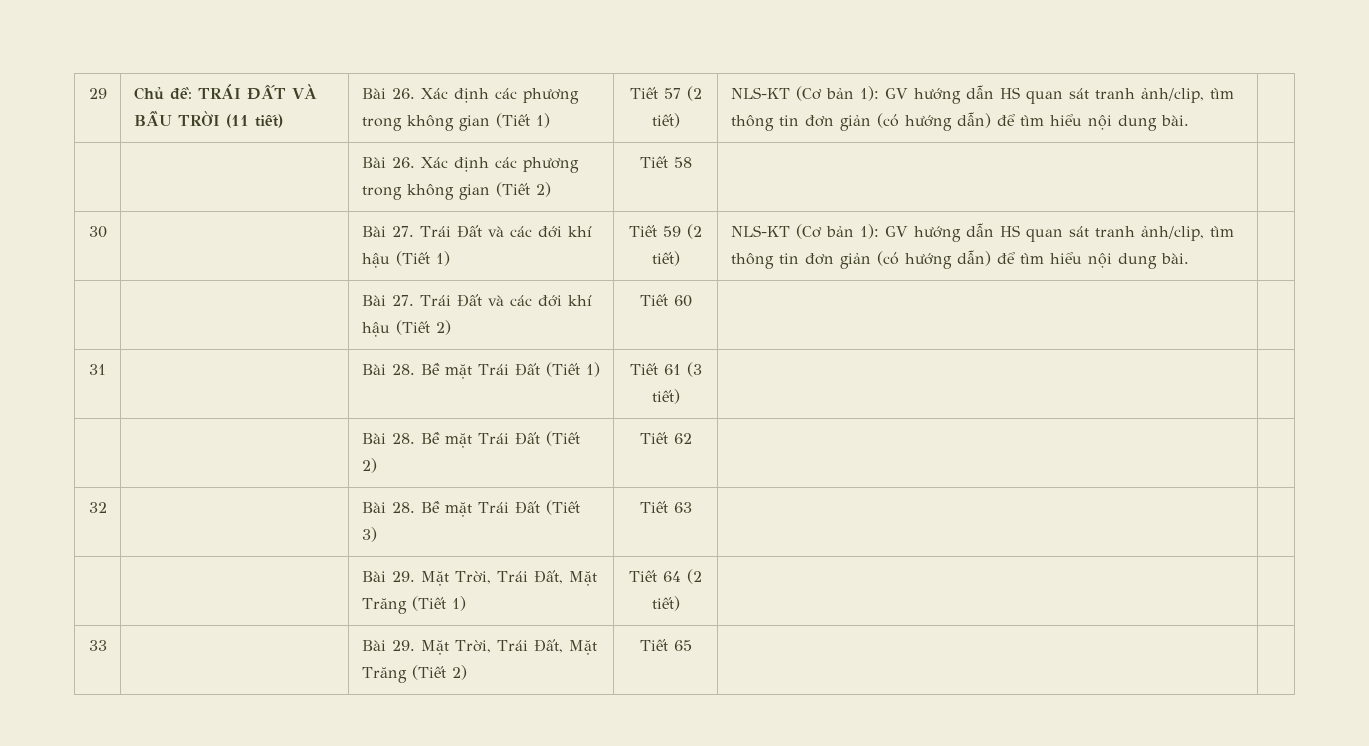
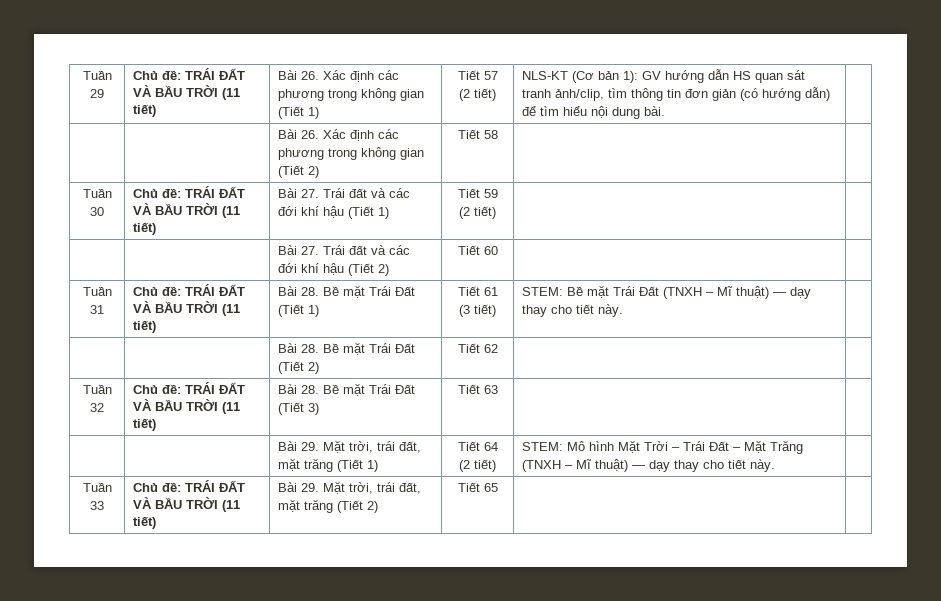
- 29
+ Tuần 29
- 30
+ Tuần 30
- Bài 27. Trái Đất và các đới khí hậu (Tiết 1)
+ Chủ đề: TRÁI ĐẤT VÀ BẦU TRỜI (11 tiết) | Bài 27. Trái đất và các đới khí hậu (Tiết 1)
- Tiết 59 (2 tiết) | NLS-KT (Cơ bản 1): GV hướng dẫn HS quan sát tranh ảnh/clip, tìm thông tin đơn giản (có hướng dẫn) để tìm hiểu nội dung bài. |
- | | Bài 27. Trái Đất và các đới khí hậu (Tiết 2) | Tiết 60 | |
+ Tiết 59 (2 tiết) | |
+ | | Bài 27. Trái đất và các đới khí hậu (Tiết 2) | Tiết 60 | |
- 31 | | Bài 28. Bề mặt Trái Đất (Tiết 1) | Tiết 61 (3 tiết) | |
+ Tuần 31 | Chủ đề: TRÁI ĐẤT VÀ BẦU TRỜI (11 tiết) | Bài 28. Bề mặt Trái Đất (Tiết 1) | Tiết 61 (3 tiết) | STEM: Bề mặt Trái Đất (TNXH – Mĩ thuật) — dạy thay cho tiết này. |
- 32 | | Bài 28. Bề mặt Trái Đất (Tiết 3) | Tiết 63 | |
+ Tuần 32 | Chủ đề: TRÁI ĐẤT VÀ BẦU TRỜI (11 tiết) | Bài 28. Bề mặt Trái Đất (Tiết 3) | Tiết 63 | |
- | | Bài 29. Mặt Trời, Trái Đất, Mặt Trăng (Tiết 1) | Tiết 64 (2 tiết) | |
- 33 | | Bài 29. Mặt Trời, Trái Đất, Mặt Trăng (Tiết 2) | Tiết 65 | |
+ | | Bài 29. Mặt trời, trái đất, mặt trăng (Tiết 1) | Tiết 64 (2 tiết) | STEM: Mô hình Mặt Trời – Trái Đất – Mặt Trăng (TNXH – Mĩ thuật) — dạy thay cho tiết này. |
+ Tuần 33 | Chủ đề: TRÁI ĐẤT VÀ BẦU TRỜI (11 tiết) | Bài 29. Mặt trời, trái đất, mặt trăng (Tiết 2) | Tiết 65 | |

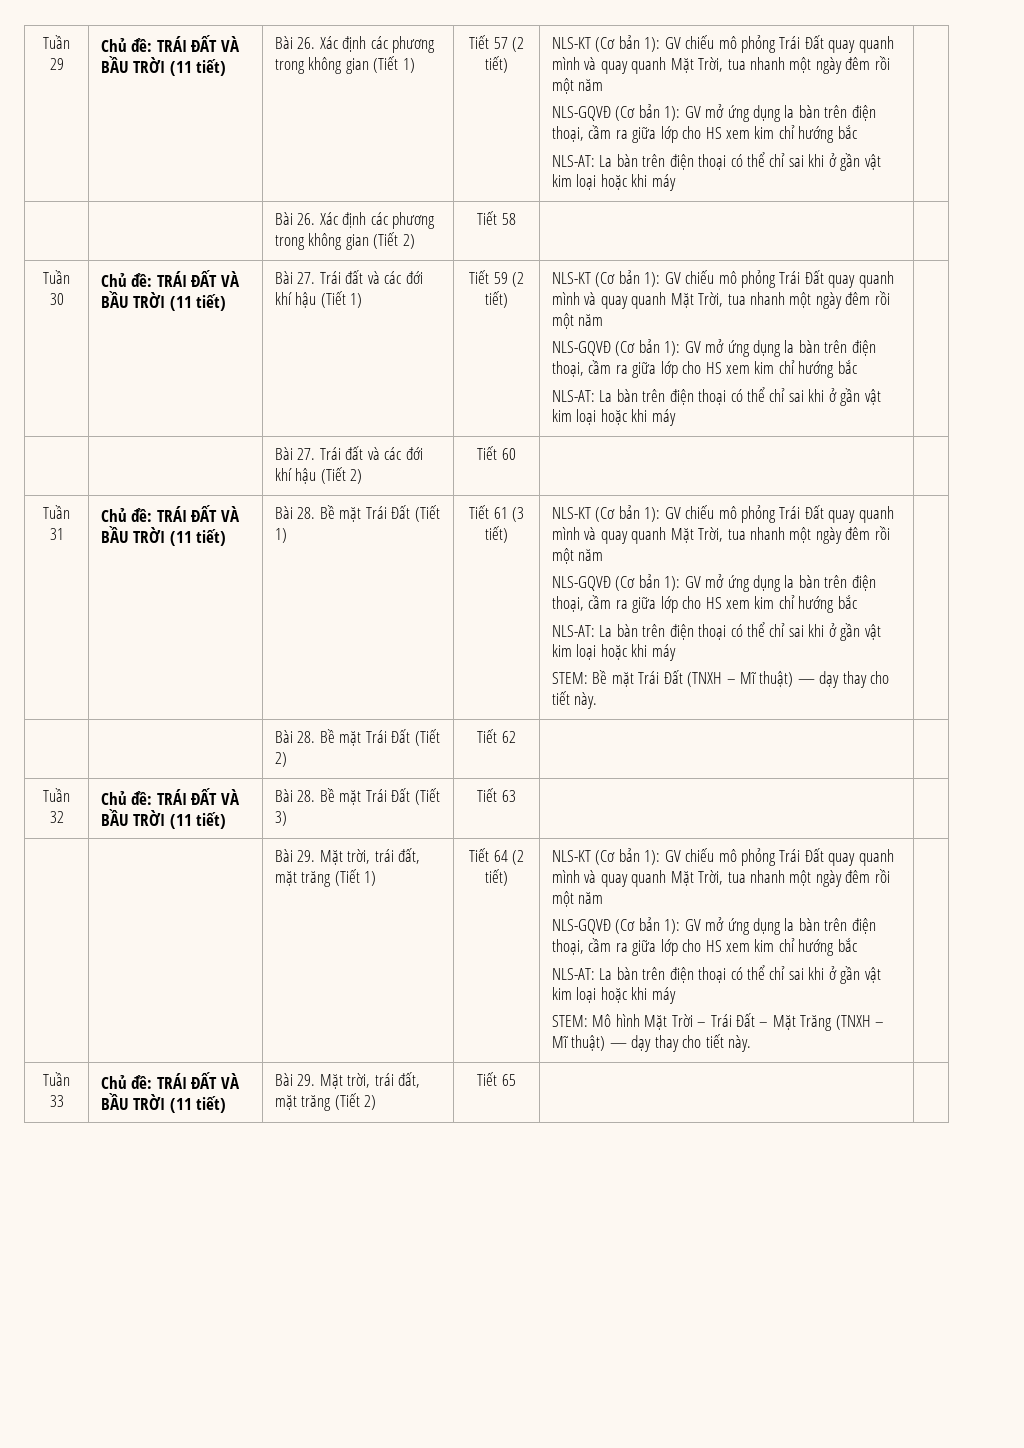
- Tiết 57 (2 tiết) | NLS-KT (Cơ bản 1): GV hướng dẫn HS quan sát tranh ảnh/clip, tìm thông tin đơn giản (có hướng dẫn) để tìm hiểu nội dung bài.
+ Tiết 57 (2 tiết) | NLS-KT (Cơ bản 1): GV chiếu mô phỏng Trái Đất quay quanh mình và quay quanh Mặt Trời, tua nhanh một ngày đêm rồi một năm
+ NLS-GQVĐ (Cơ bản 1): GV mở ứng dụng la bàn trên điện thoại, cầm ra giữa lớp cho HS xem kim chỉ hướng bắc
+ NLS-AT: La bàn trên điện thoại có thể chỉ sai khi ở gần vật kim loại hoặc khi máy
- Tiết 59 (2 tiết)
+ Tiết 59 (2 tiết) | NLS-KT (Cơ bản 1): GV chiếu mô phỏng Trái Đất quay quanh mình và quay quanh Mặt Trời, tua nhanh một ngày đêm rồi một năm
+ NLS-GQVĐ (Cơ bản 1): GV mở ứng dụng la bàn trên điện thoại, cầm ra giữa lớp cho HS xem kim chỉ hướng bắc
+ NLS-AT: La bàn trên điện thoại có thể chỉ sai khi ở gần vật kim loại hoặc khi máy
- Tiết 61 (3 tiết)
+ Tiết 61 (3 tiết) | NLS-KT (Cơ bản 1): GV chiếu mô phỏng Trái Đất quay quanh mình và quay quanh Mặt Trời, tua nhanh một ngày đêm rồi một năm
+ NLS-GQVĐ (Cơ bản 1): GV mở ứng dụng la bàn trên điện thoại, cầm ra giữa lớp cho HS xem kim chỉ hướng bắc
+ NLS-AT: La bàn trên điện thoại có thể chỉ sai khi ở gần vật kim loại hoặc khi máy
- Tiết 64 (2 tiết)
+ Tiết 64 (2 tiết) | NLS-KT (Cơ bản 1): GV chiếu mô phỏng Trái Đất quay quanh mình và quay quanh Mặt Trời, tua nhanh một ngày đêm rồi một năm
+ NLS-GQVĐ (Cơ bản 1): GV mở ứng dụng la bàn trên điện thoại, cầm ra giữa lớp cho HS xem kim chỉ hướng bắc
+ NLS-AT: La bàn trên điện thoại có thể chỉ sai khi ở gần vật kim loại hoặc khi máy

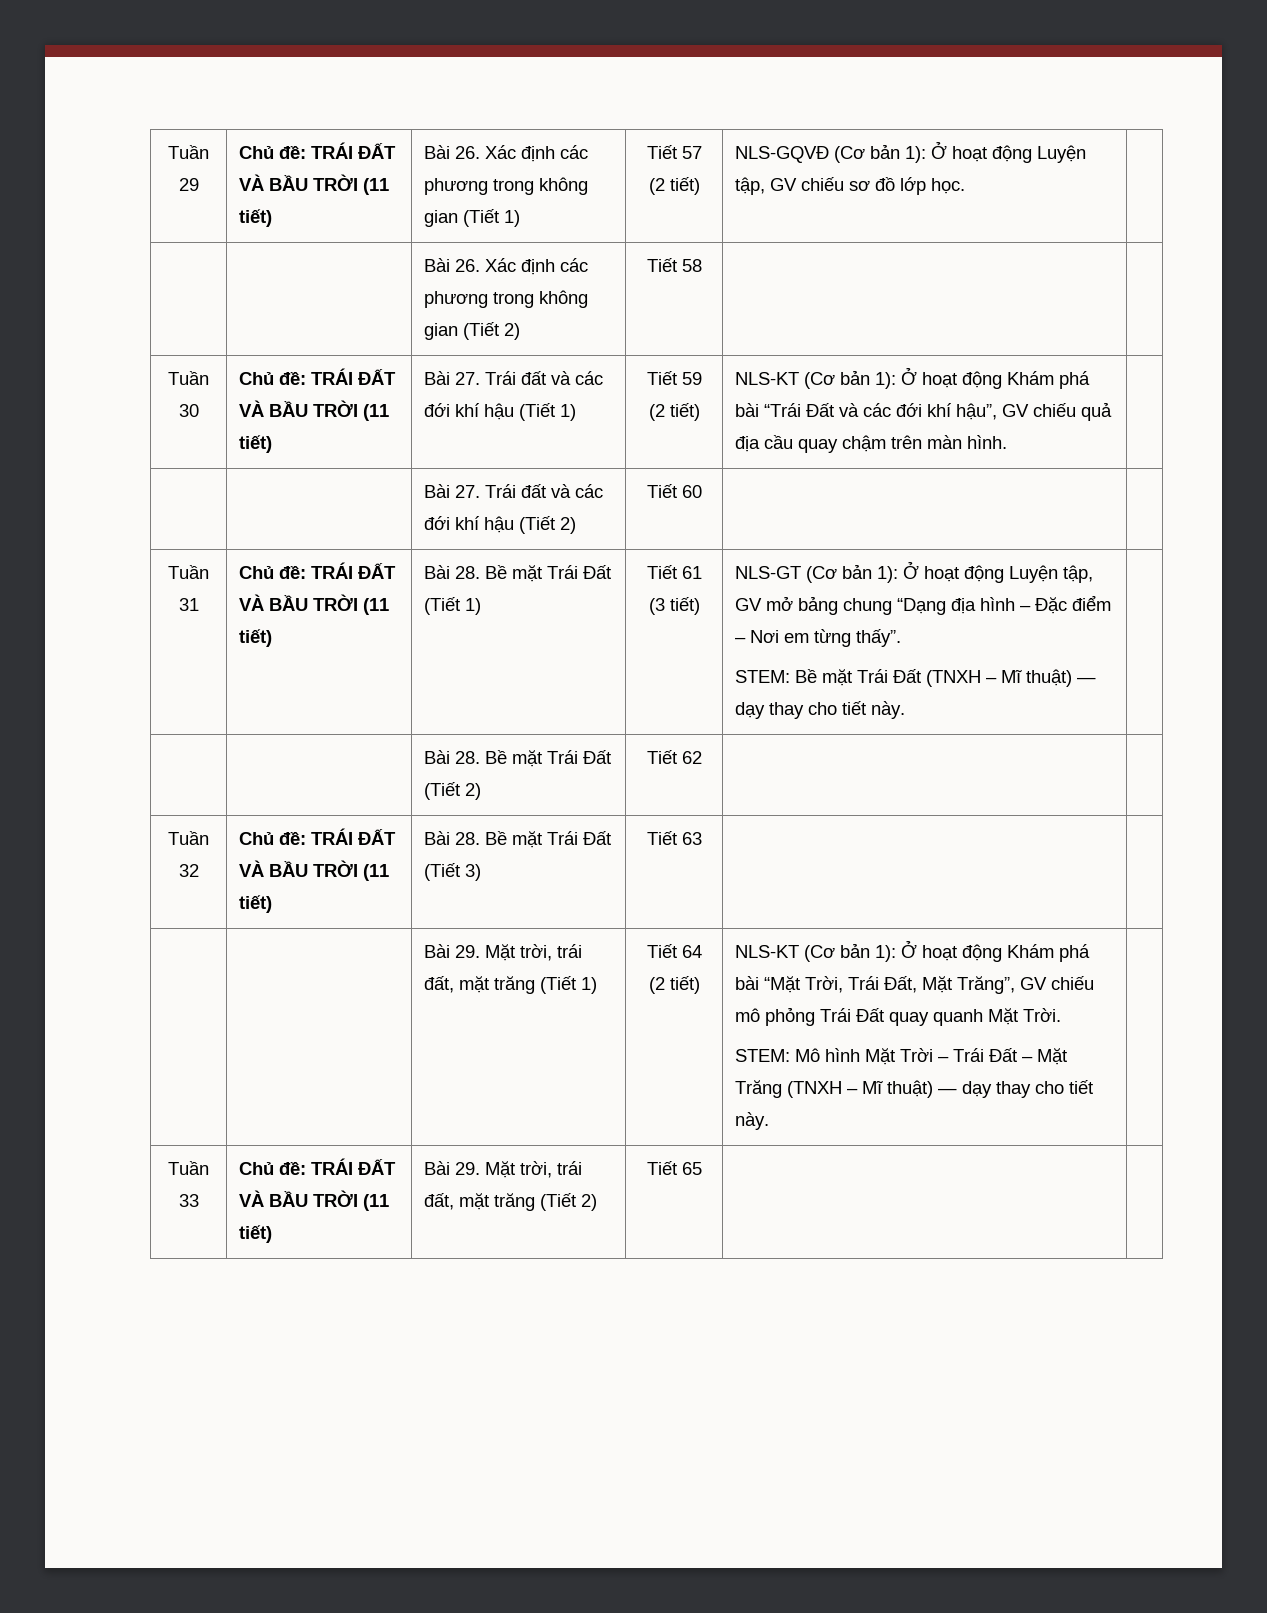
- Tiết 57 (2 tiết) | NLS-KT (Cơ bản 1): GV chiếu mô phỏng Trái Đất quay quanh mình và quay quanh Mặt Trời, tua nhanh một ngày đêm rồi một năm
- NLS-GQVĐ (Cơ bản 1): GV mở ứng dụng la bàn trên điện thoại, cầm ra giữa lớp cho HS xem kim chỉ hướng bắc
- NLS-AT: La bàn trên điện thoại có thể chỉ sai khi ở gần vật kim loại hoặc khi máy
+ Tiết 57 (2 tiết) | NLS-GQVĐ (Cơ bản 1): Ở hoạt động Luyện tập, GV chiếu sơ đồ lớp học.
- Tiết 59 (2 tiết) | NLS-KT (Cơ bản 1): GV chiếu mô phỏng Trái Đất quay quanh mình và quay quanh Mặt Trời, tua nhanh một ngày đêm rồi một năm
- NLS-GQVĐ (Cơ bản 1): GV mở ứng dụng la bàn trên điện thoại, cầm ra giữa lớp cho HS xem kim chỉ hướng bắc
- NLS-AT: La bàn trên điện thoại có thể chỉ sai khi ở gần vật kim loại hoặc khi máy
+ Tiết 59 (2 tiết) | NLS-KT (Cơ bản 1): Ở hoạt động Khám phá bài “Trái Đất và các đới khí hậu”, GV chiếu quả địa cầu quay chậm trên màn hình.
- Tiết 61 (3 tiết) | NLS-KT (Cơ bản 1): GV chiếu mô phỏng Trái Đất quay quanh mình và quay quanh Mặt Trời, tua nhanh một ngày đêm rồi một năm
- NLS-GQVĐ (Cơ bản 1): GV mở ứng dụng la bàn trên điện thoại, cầm ra giữa lớp cho HS xem kim chỉ hướng bắc
- NLS-AT: La bàn trên điện thoại có thể chỉ sai khi ở gần vật kim loại hoặc khi máy
+ Tiết 61 (3 tiết) | NLS-GT (Cơ bản 1): Ở hoạt động Luyện tập, GV mở bảng chung “Dạng địa hình – Đặc điểm – Nơi em từng thấy”.
- Tiết 64 (2 tiết) | NLS-KT (Cơ bản 1): GV chiếu mô phỏng Trái Đất quay quanh mình và quay quanh Mặt Trời, tua nhanh một ngày đêm rồi một năm
- NLS-GQVĐ (Cơ bản 1): GV mở ứng dụng la bàn trên điện thoại, cầm ra giữa lớp cho HS xem kim chỉ hướng bắc
- NLS-AT: La bàn trên điện thoại có thể chỉ sai khi ở gần vật kim loại hoặc khi máy
+ Tiết 64 (2 tiết) | NLS-KT (Cơ bản 1): Ở hoạt động Khám phá bài “Mặt Trời, Trái Đất, Mặt Trăng”, GV chiếu mô phỏng Trái Đất quay quanh Mặt Trời.

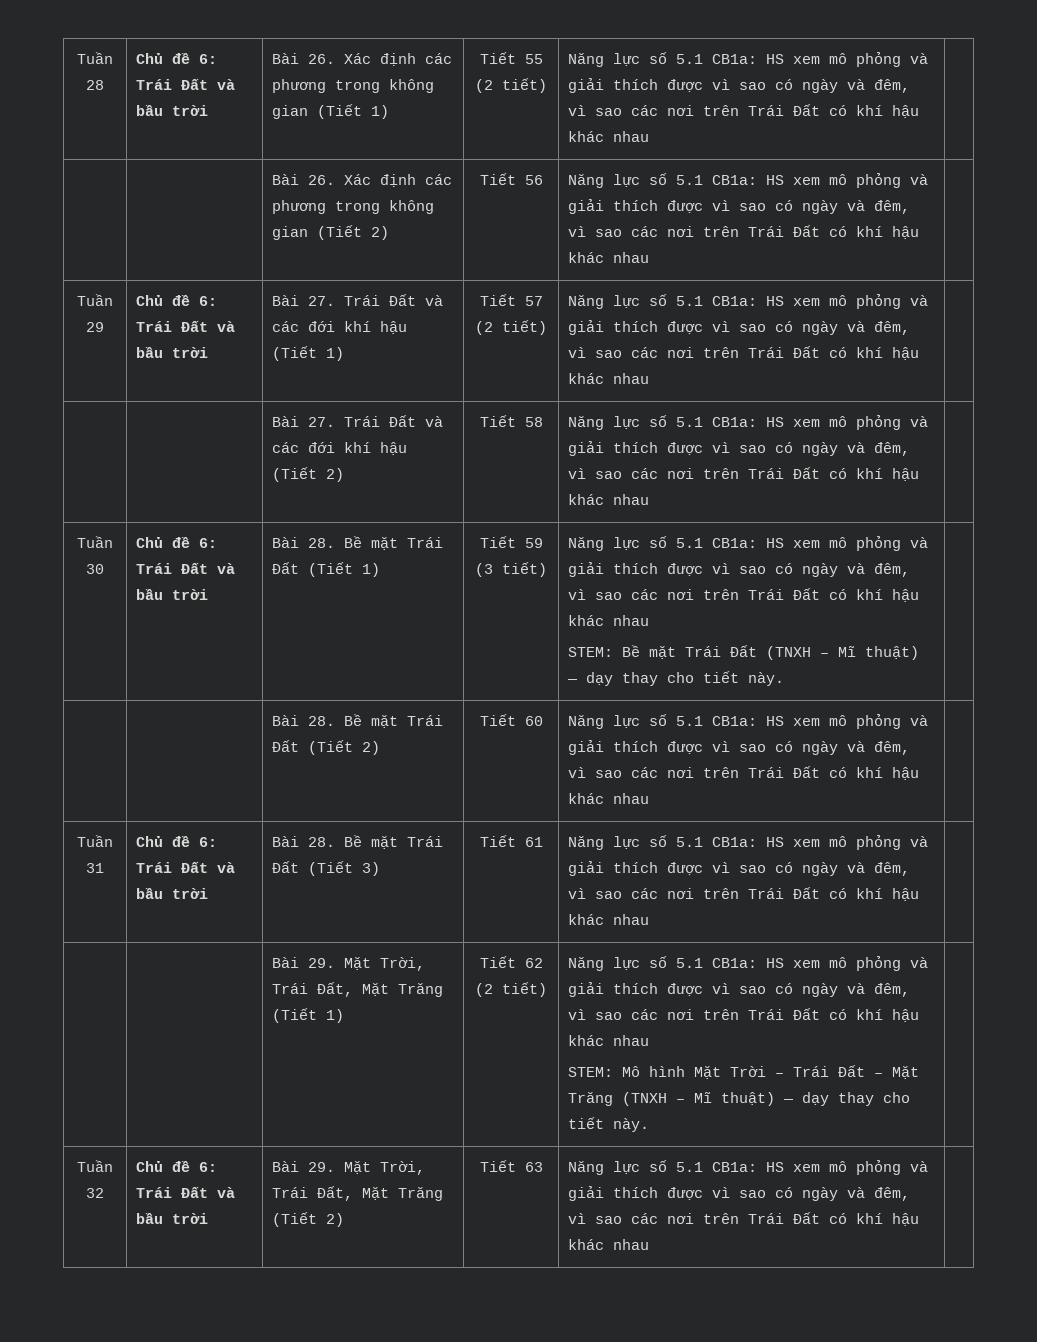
- Tuần 29 | Chủ đề: TRÁI ĐẤT VÀ BẦU TRỜI (11 tiết)
+ Tuần 28 | Chủ đề 6: Trái Đất và bầu trời
- Tiết 57 (2 tiết) | NLS-GQVĐ (Cơ bản 1): Ở hoạt động Luyện tập, GV chiếu sơ đồ lớp học.
+ Tiết 55 (2 tiết) | Năng lực số 5.1 CB1a: HS xem mô phỏng và giải thích được vì sao có ngày và đêm, vì sao các nơi trên Trái Đất có khí hậu khác nhau
- Tiết 58 | |
- Tuần 30 | Chủ đề: TRÁI ĐẤT VÀ BẦU TRỜI (11 tiết) | Bài 27. Trái đất và các đới khí hậu (Tiết 1)
+ Tiết 56 | Năng lực số 5.1 CB1a: HS xem mô phỏng và giải thích được vì sao có ngày và đêm, vì sao các nơi trên Trái Đất có khí hậu khác nhau |
+ Tuần 29 | Chủ đề 6: Trái Đất và bầu trời | Bài 27. Trái Đất và các đới khí hậu (Tiết 1)
- Tiết 59 (2 tiết) | NLS-KT (Cơ bản 1): Ở hoạt động Khám phá bài “Trái Đất và các đới khí hậu”, GV chiếu quả địa cầu quay chậm trên màn hình. |
- | | Bài 27. Trái đất và các đới khí hậu (Tiết 2) | Tiết 60 | |
- Tuần 31 | Chủ đề: TRÁI ĐẤT VÀ BẦU TRỜI (11 tiết)
+ Tiết 57 (2 tiết) | Năng lực số 5.1 CB1a: HS xem mô phỏng và giải thích được vì sao có ngày và đêm, vì sao các nơi trên Trái Đất có khí hậu khác nhau |
+ | | Bài 27. Trái Đất và các đới khí hậu (Tiết 2) | Tiết 58 | Năng lực số 5.1 CB1a: HS xem mô phỏng và giải thích được vì sao có ngày và đêm, vì sao các nơi trên Trái Đất có khí hậu khác nhau |
+ Tuần 30 | Chủ đề 6: Trái Đất và bầu trời
- Tiết 61 (3 tiết) | NLS-GT (Cơ bản 1): Ở hoạt động Luyện tập, GV mở bảng chung “Dạng địa hình – Đặc điểm – Nơi em từng thấy”.
+ Tiết 59 (3 tiết) | Năng lực số 5.1 CB1a: HS xem mô phỏng và giải thích được vì sao có ngày và đêm, vì sao các nơi trên Trái Đất có khí hậu khác nhau
- Tiết 62 | |
- Tuần 32 | Chủ đề: TRÁI ĐẤT VÀ BẦU TRỜI (11 tiết) | Bài 28. Bề mặt Trái Đất (Tiết 3) | Tiết 63 | |
- | | Bài 29. Mặt trời, trái đất, mặt trăng (Tiết 1) | Tiết 64 (2 tiết) | NLS-KT (Cơ bản 1): Ở hoạt động Khám phá bài “Mặt Trời, Trái Đất, Mặt Trăng”, GV chiếu mô phỏng Trái Đất quay quanh Mặt Trời.
+ Tiết 60 | Năng lực số 5.1 CB1a: HS xem mô phỏng và giải thích được vì sao có ngày và đêm, vì sao các nơi trên Trái Đất có khí hậu khác nhau |
+ Tuần 31 | Chủ đề 6: Trái Đất và bầu trời | Bài 28. Bề mặt Trái Đất (Tiết 3) | Tiết 61 | Năng lực số 5.1 CB1a: HS xem mô phỏng và giải thích được vì sao có ngày và đêm, vì sao các nơi trên Trái Đất có khí hậu khác nhau |
+ | | Bài 29. Mặt Trời, Trái Đất, Mặt Trăng (Tiết 1) | Tiết 62 (2 tiết) | Năng lực số 5.1 CB1a: HS xem mô phỏng và giải thích được vì sao có ngày và đêm, vì sao các nơi trên Trái Đất có khí hậu khác nhau
- Tuần 33 | Chủ đề: TRÁI ĐẤT VÀ BẦU TRỜI (11 tiết) | Bài 29. Mặt trời, trái đất, mặt trăng (Tiết 2) | Tiết 65
+ Tuần 32 | Chủ đề 6: Trái Đất và bầu trời | Bài 29. Mặt Trời, Trái Đất, Mặt Trăng (Tiết 2) | Tiết 63 | Năng lực số 5.1 CB1a: HS xem mô phỏng và giải thích được vì sao có ngày và đêm, vì sao các nơi trên Trái Đất có khí hậu khác nhau

